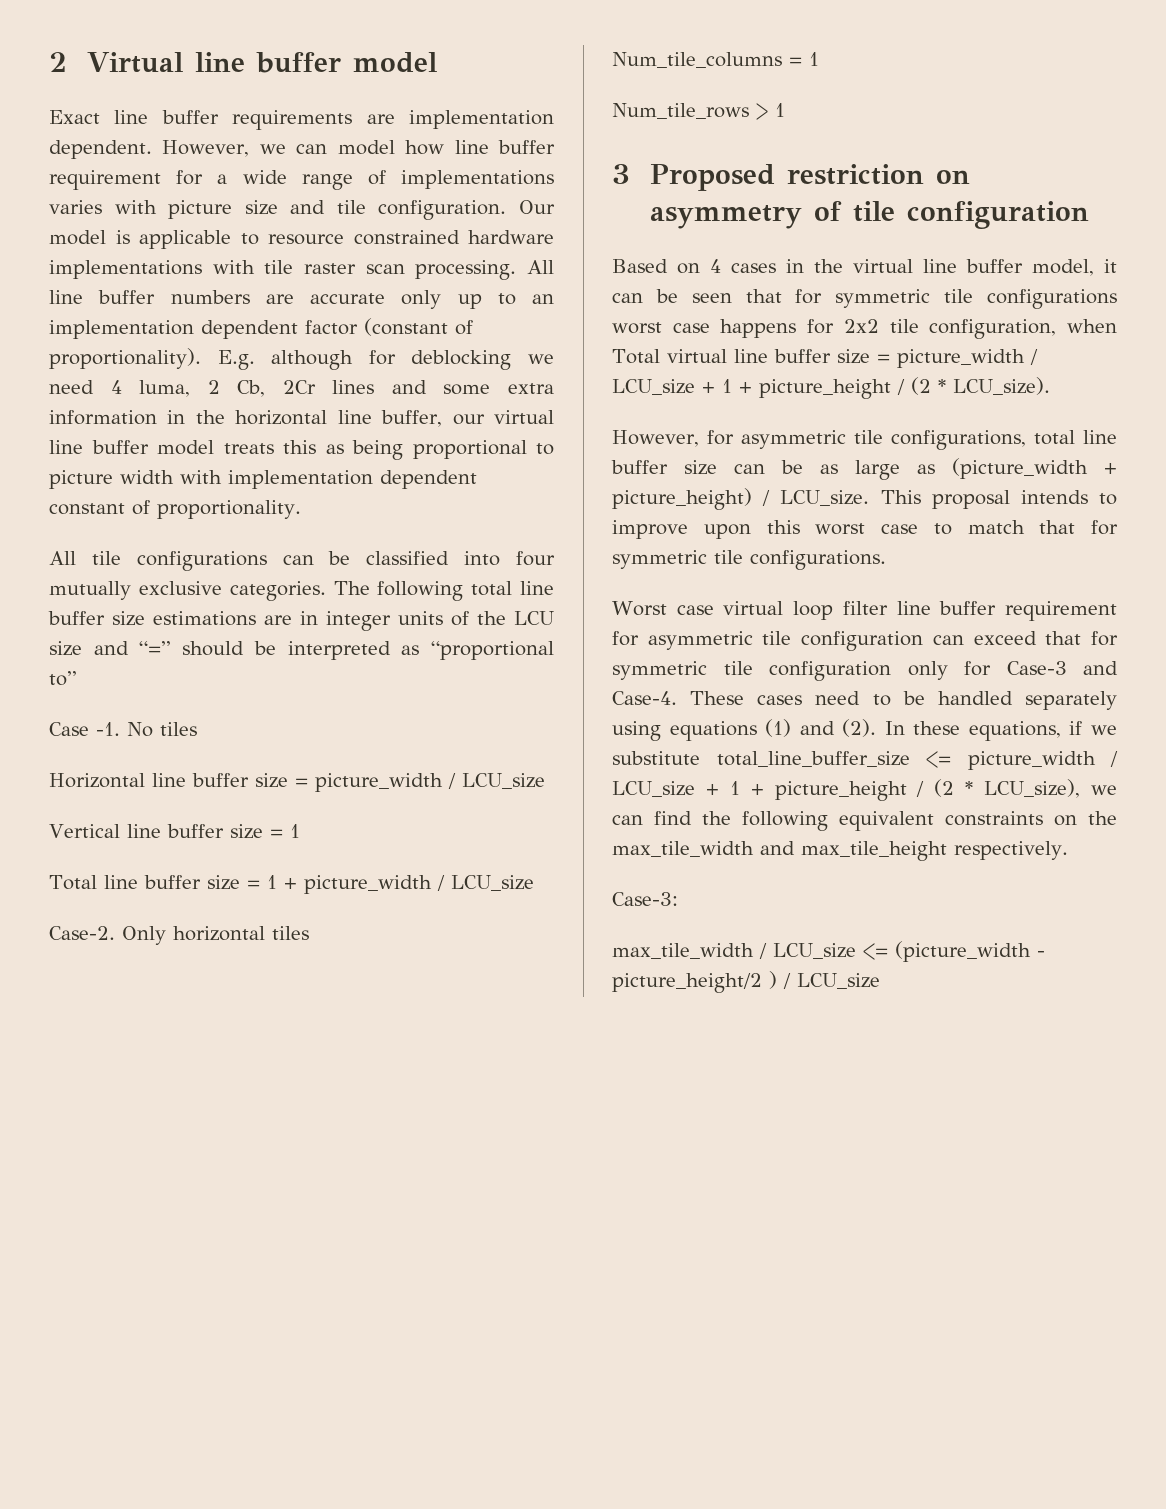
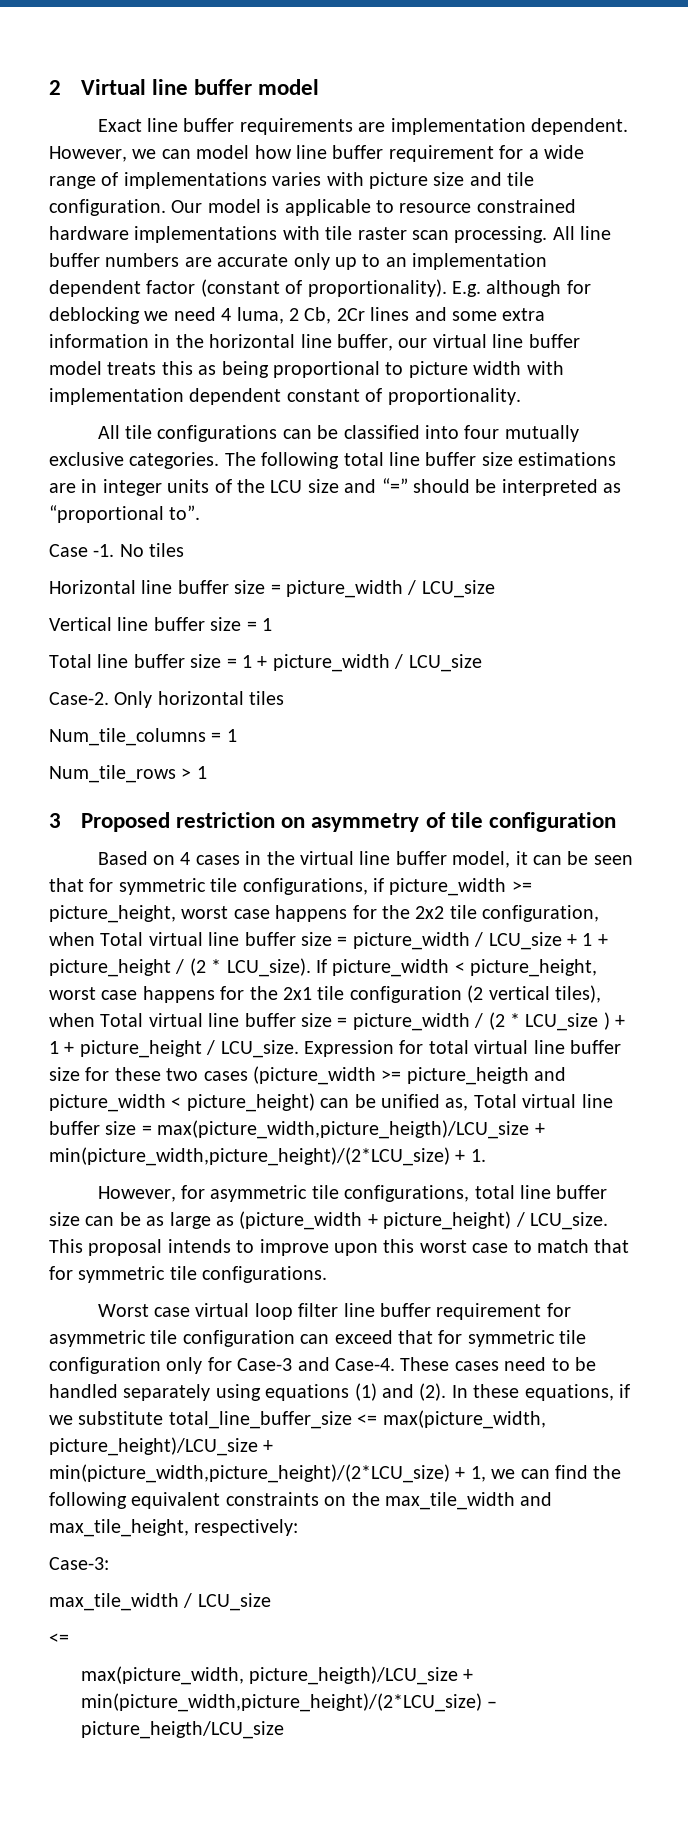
- The following total line buffer size estimations are in integer units of the LCU size and “=” should be interpreted as “proportional to”
+ The following total line buffer size estimations are in integer units of the LCU size and “=” should be interpreted as “proportional to”.
- Based on 4 cases in the virtual line buffer model, it can be seen that for symmetric tile configurations worst case happens for 2x2 tile configuration, when Total virtual line buffer size = picture_width / LCU_size + 1 + picture_height / (2 * LCU_size).
+ Based on 4 cases in the virtual line buffer model, it can be seen that for symmetric tile configurations, if picture_width >= picture_height, worst case happens for the 2x2 tile configuration, when Total virtual line buffer size = picture_width / LCU_size + 1 + picture_height / (2 * LCU_size). If picture_width < picture_height, worst case happens for the 2x1 tile configuration (2 vertical tiles), when Total virtual line buffer size = picture_width / (2 * LCU_size ) + 1 + picture_height / LCU_size. Expression for total virtual line buffer size for these two cases (picture_width >= picture_heigth and picture_width < picture_height) can be unified as, Total virtual line buffer size = max(picture_width,picture_heigth)/LCU_size + min(picture_width,picture_height)/(2*LCU_size) + 1.
- In these equations, if we substitute total_line_buffer_size <= picture_width / LCU_size + 1 + picture_height / (2 * LCU_size), we can find the following equivalent constraints on the max_tile_width and max_tile_height respectively.
+ In these equations, if we substitute total_line_buffer_size <= max(picture_width, picture_height)/LCU_size + min(picture_width,picture_height)/(2*LCU_size) + 1, we can find the following equivalent constraints on the max_tile_width and max_tile_height, respectively:
- max_tile_width / LCU_size <= (picture_width - picture_height/2 ) / LCU_size
+ max_tile_width / LCU_size
+ <=
+ max(picture_width, picture_heigth)/LCU_size + min(picture_width,picture_height)/(2*LCU_size) – picture_heigth/LCU_size

